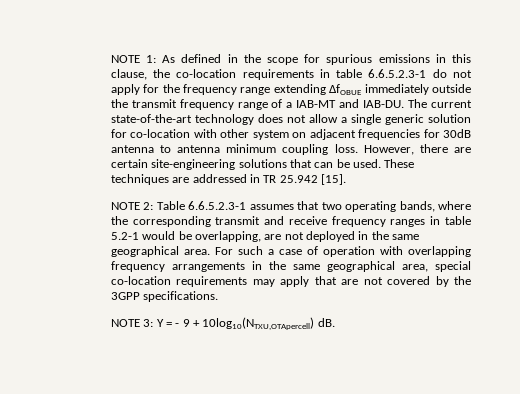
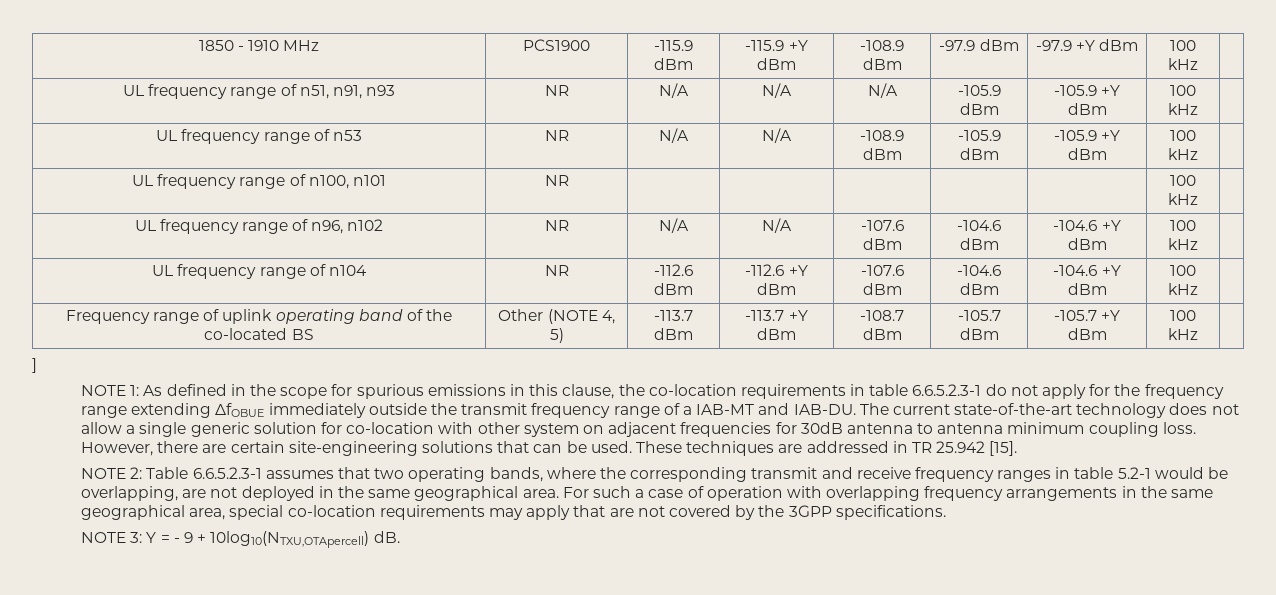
+ 1850 - 1910 MHz | PCS1900 | -115.9 dBm | -115.9 +Y dBm | -108.9 dBm | -97.9 dBm | -97.9 +Y dBm | 100 kHz |
+ UL frequency range of n51, n91, n93 | NR | N/A | N/A | N/A | -105.9 dBm | -105.9 +Y dBm | 100 kHz |
+ UL frequency range of n53 | NR | N/A | N/A | -108.9 dBm | -105.9 dBm | -105.9 +Y dBm | 100 kHz |
+ UL frequency range of n100, n101 | NR | | | | | | 100 kHz |
+ UL frequency range of n96, n102 | NR | N/A | N/A | -107.6 dBm | -104.6 dBm | -104.6 +Y dBm | 100 kHz |
+ UL frequency range of n104 | NR | -112.6 dBm | -112.6 +Y dBm | -107.6 dBm | -104.6 dBm | -104.6 +Y dBm | 100 kHz |
+ Frequency range of uplink operating band of the co-located BS | Other (NOTE 4, 5) | -113.7 dBm | -113.7 +Y dBm | -108.7 dBm | -105.7 dBm | -105.7 +Y dBm | 100 kHz |
+ ]

